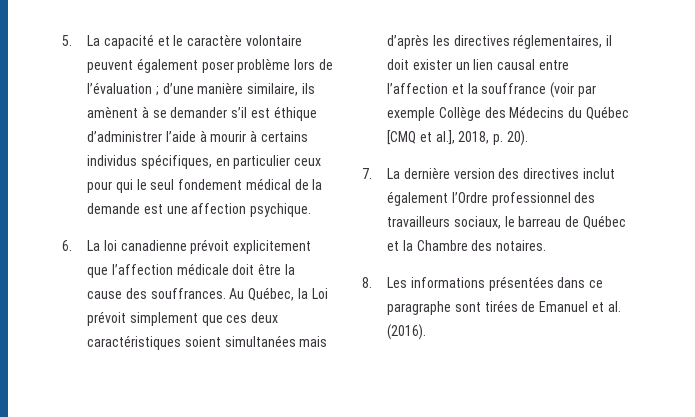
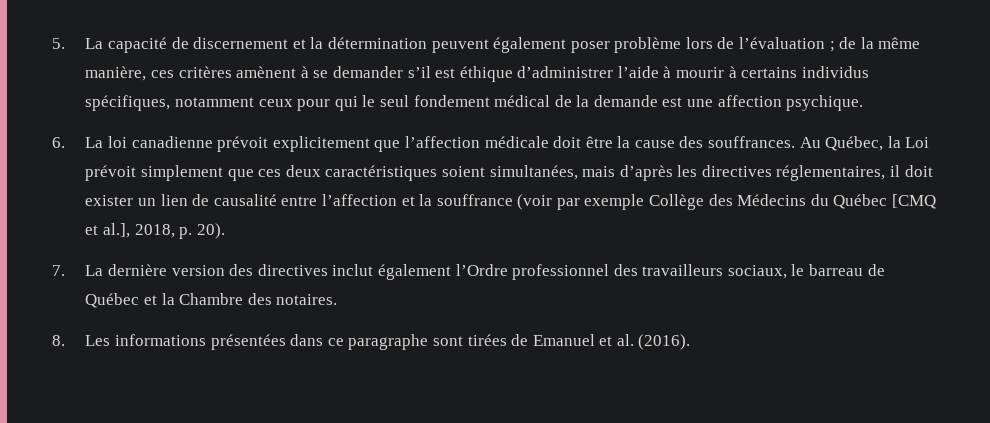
- 5. La capacité et le caractère volontaire peuvent également poser problème lors de l’évaluation ; d’une manière similaire, ils amènent à se demander s’il est éthique d’administrer l’aide à mourir à certains individus spécifiques, en particulier ceux pour qui le seul fondement médical de la demande est une affection psychique.
+ 5. La capacité de discernement et la détermination peuvent également poser problème lors de l’évaluation ; de la même manière, ces critères amènent à se demander s’il est éthique d’administrer l’aide à mourir à certains individus spécifiques, notamment ceux pour qui le seul fondement médical de la demande est une affection psychique.
- Au Québec, la Loi prévoit simplement que ces deux caractéristiques soient simultanées mais d’après les directives réglementaires, il doit exister un lien causal entre l’affection et la souffrance (voir par exemple Collège des Médecins du Québec [CMQ et al.], 2018, p. 20).
+ Au Québec, la Loi prévoit simplement que ces deux caractéristiques soient simultanées, mais d’après les directives réglementaires, il doit exister un lien de causalité entre l’affection et la souffrance (voir par exemple Collège des Médecins du Québec [CMQ et al.], 2018, p. 20).

